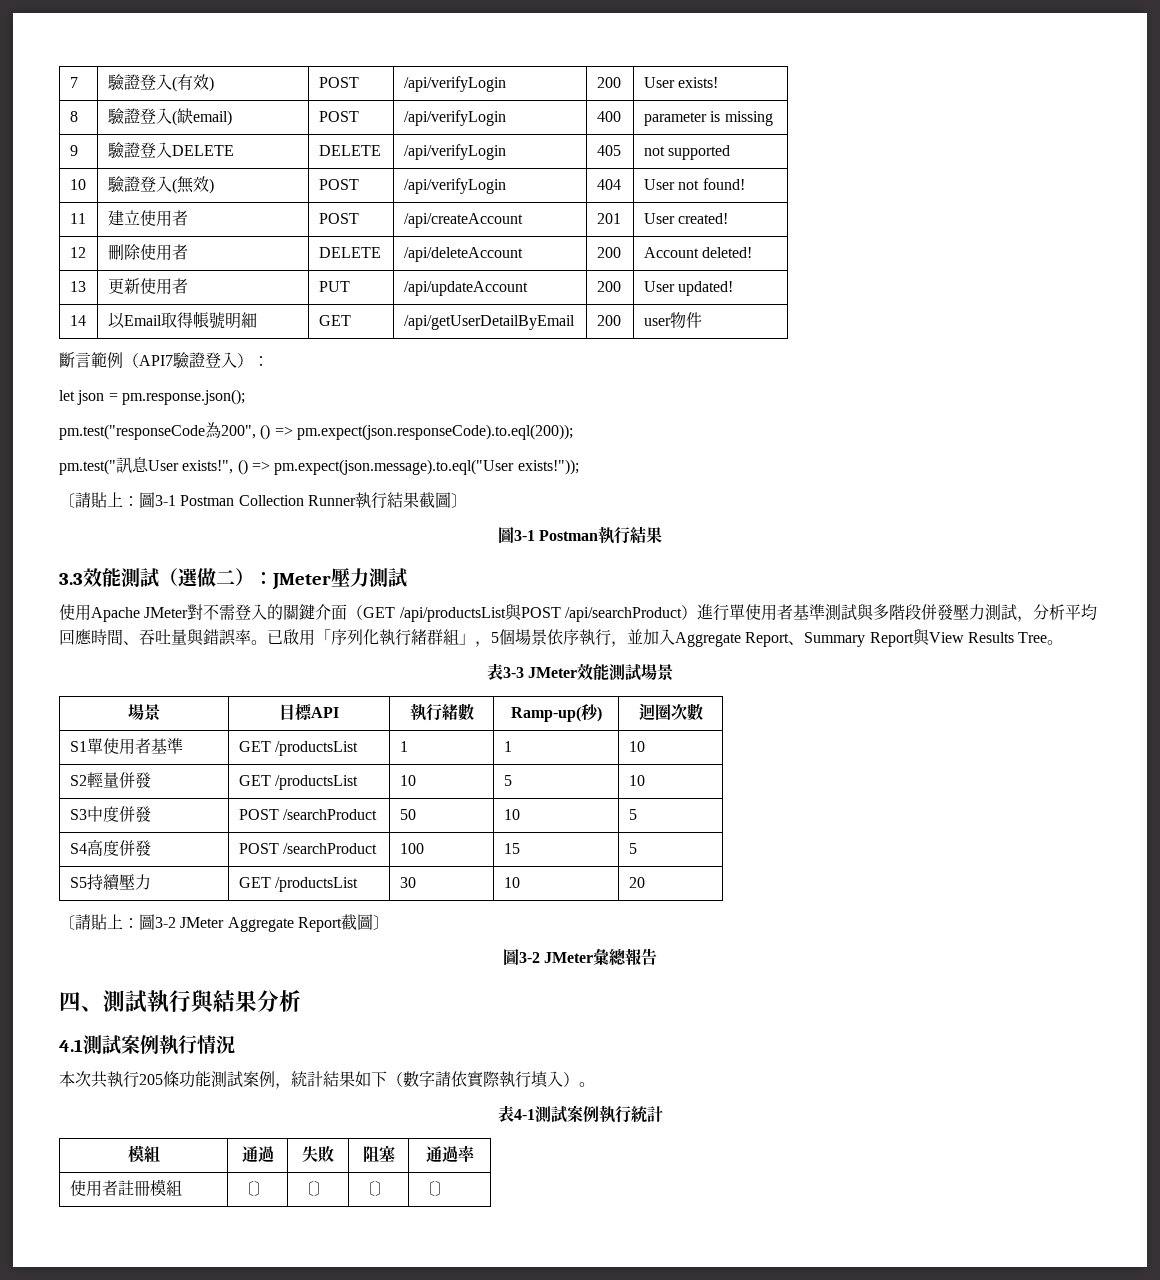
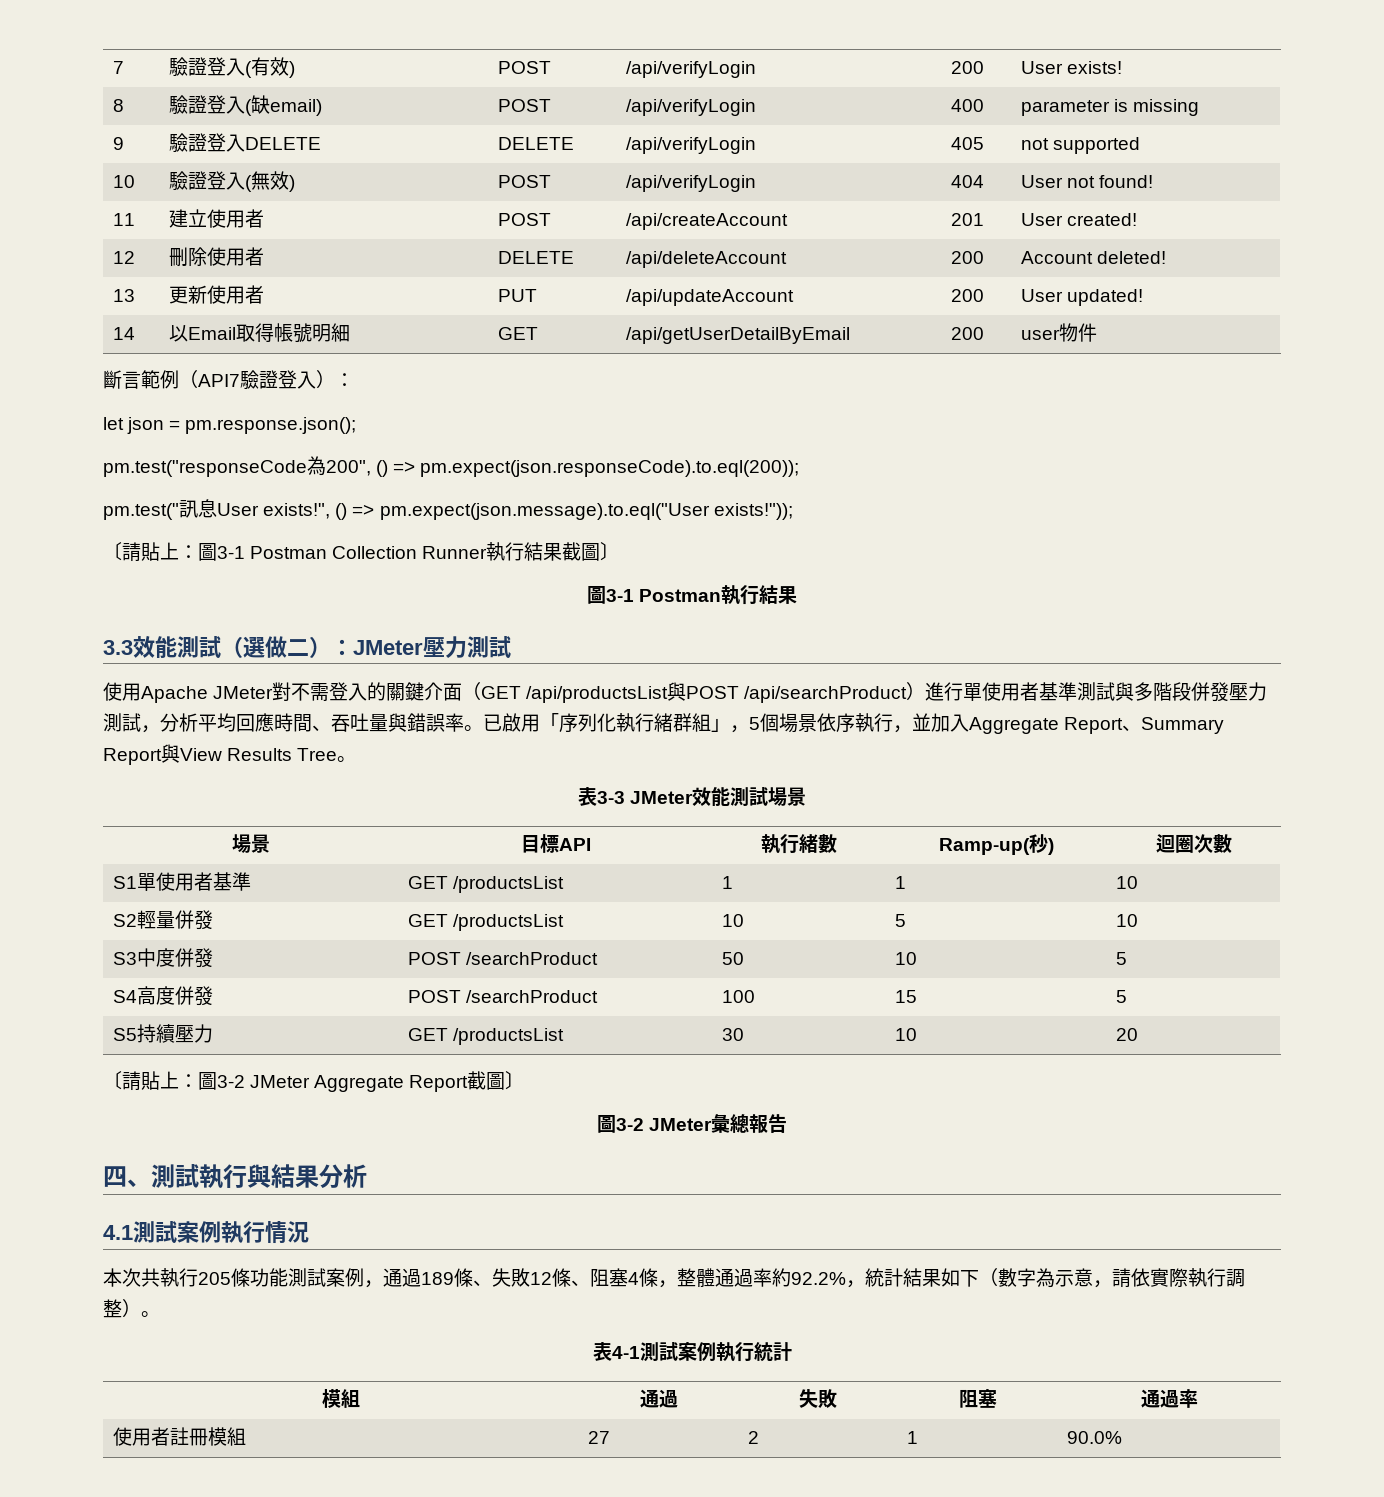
- 本次共執行205條功能測試案例，統計結果如下（數字請依實際執行填入）。
+ 本次共執行205條功能測試案例，通過189條、失敗12條、阻塞4條，整體通過率約92.2%，統計結果如下（數字為示意，請依實際執行調整）。
- 使用者註冊模組 | 〔〕 | 〔〕 | 〔〕 | 〔〕
+ 使用者註冊模組 | 27 | 2 | 1 | 90.0%

